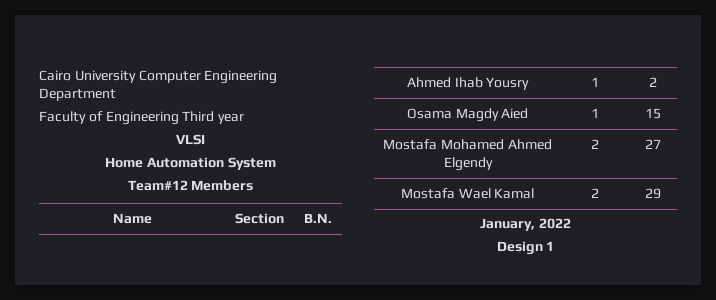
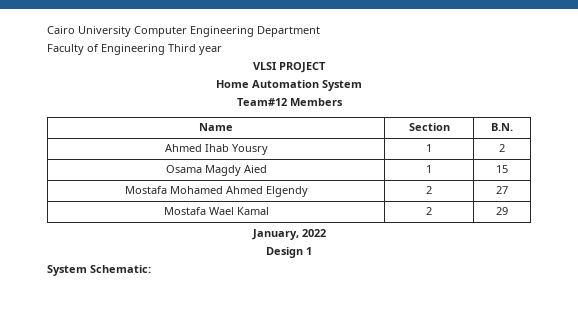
- VLSI
+ VLSI PROJECT
+ System Schematic:

